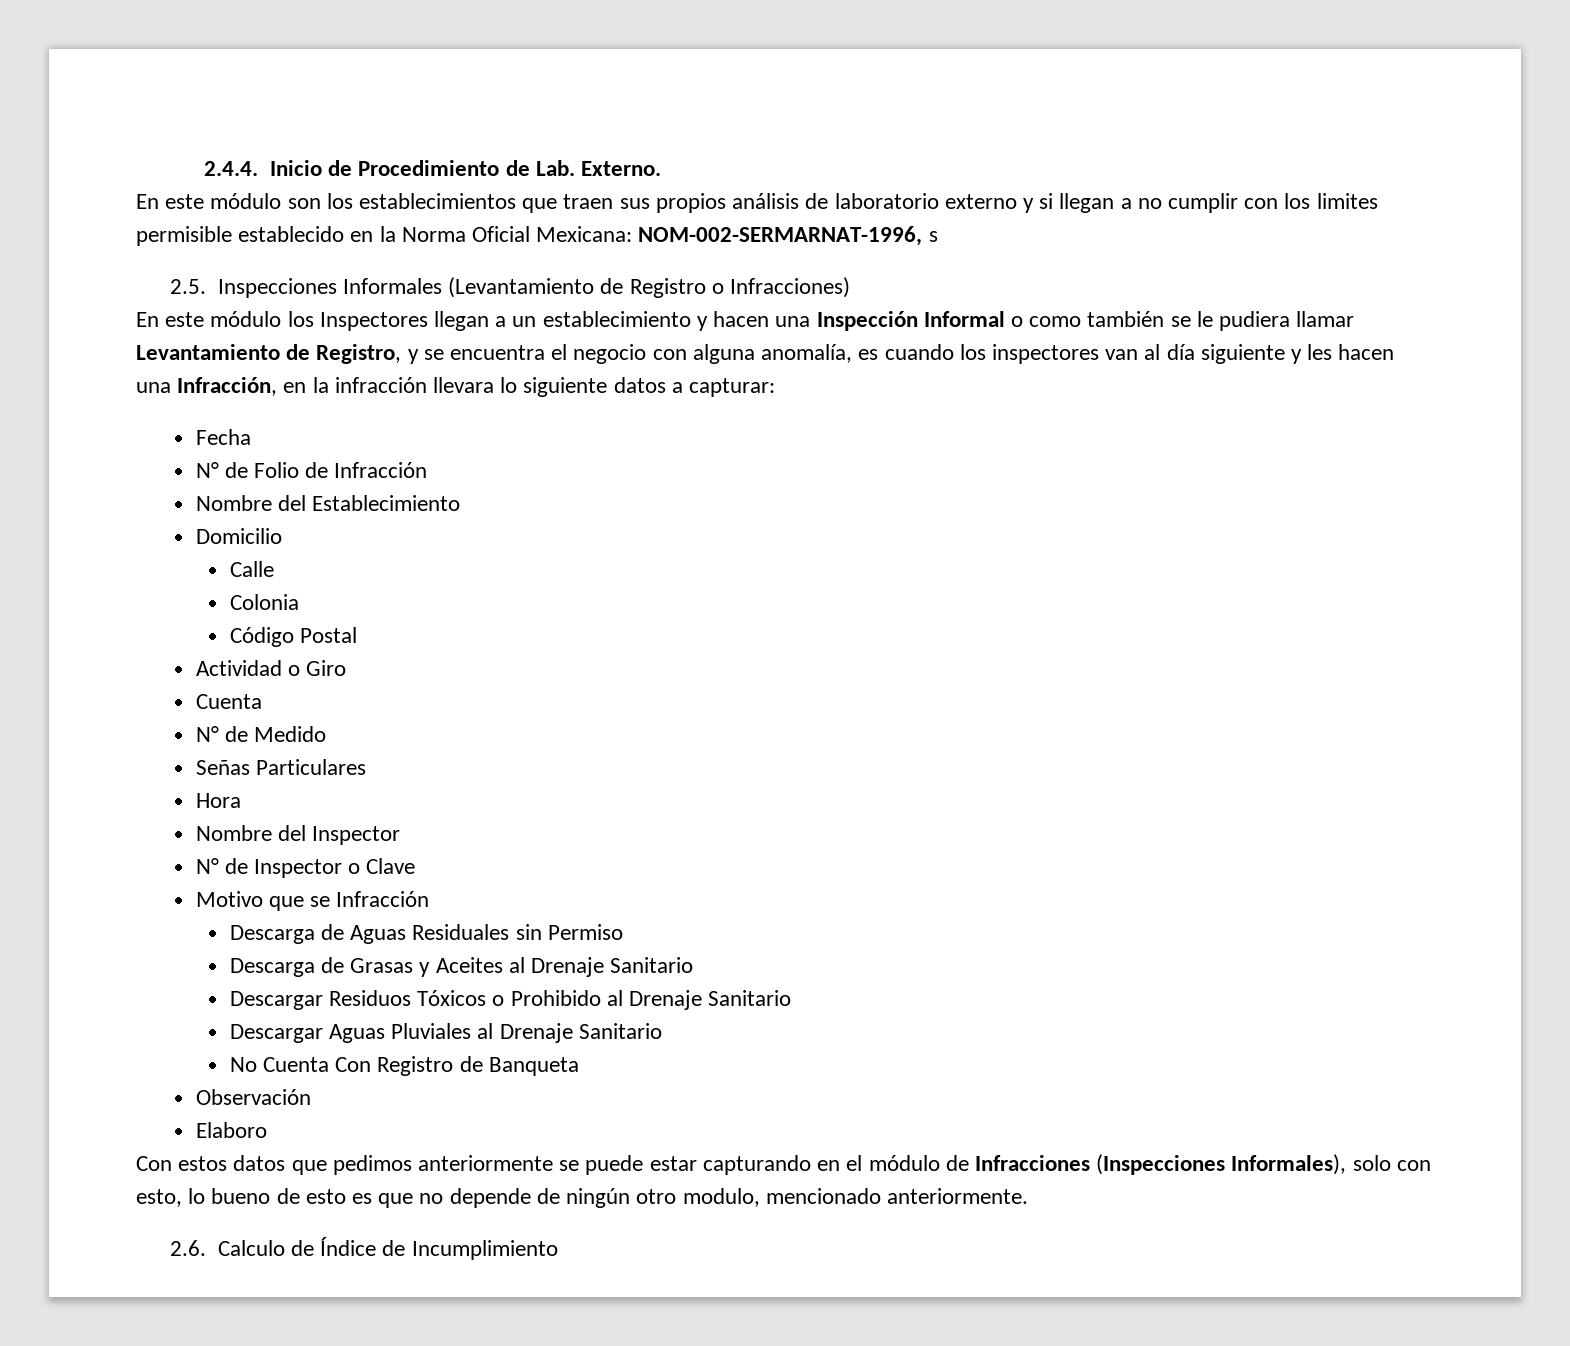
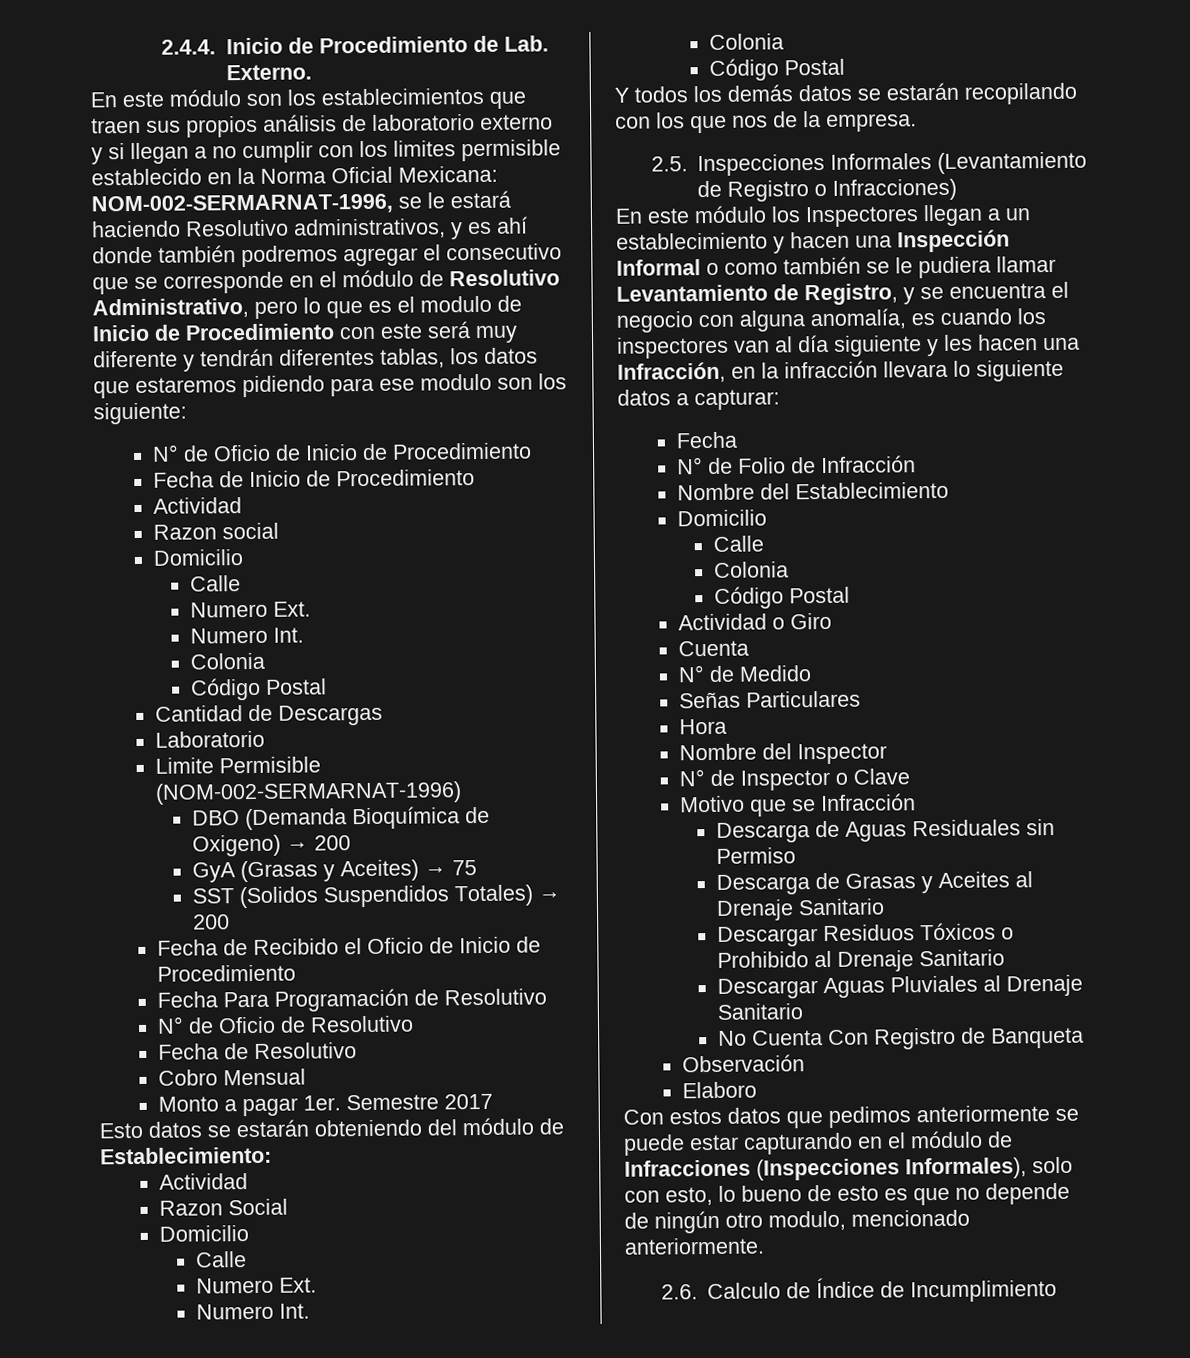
- En este módulo son los establecimientos que traen sus propios análisis de laboratorio externo y si llegan a no cumplir con los limites permisible establecido en la Norma Oficial Mexicana: NOM-002-SERMARNAT-1996, s
+ En este módulo son los establecimientos que traen sus propios análisis de laboratorio externo y si llegan a no cumplir con los limites permisible establecido en la Norma Oficial Mexicana: NOM-002-SERMARNAT-1996, se le estará haciendo Resolutivo administrativos, y es ahí donde también podremos agregar el consecutivo que se corresponde en el módulo de Resolutivo Administrativo, pero lo que es el modulo de Inicio de Procedimiento con este será muy diferente y tendrán diferentes tablas, los datos que estaremos pidiendo para ese modulo son los siguiente:
+ N° de Oficio de Inicio de Procedimiento
+ Fecha de Inicio de Procedimiento
+ Actividad
+ Razon social
+ Domicilio
+ Calle
+ Numero Ext.
+ Numero Int.
+ Colonia
+ Código Postal
+ Cantidad de Descargas
+ Laboratorio
+ Limite Permisible (NOM-002-SERMARNAT-1996)
+ DBO (Demanda Bioquímica de Oxigeno) → 200
+ GyA (Grasas y Aceites) → 75
+ SST (Solidos Suspendidos Totales) → 200
+ Fecha de Recibido el Oficio de Inicio de Procedimiento
+ Fecha Para Programación de Resolutivo
+ N° de Oficio de Resolutivo
+ Fecha de Resolutivo
+ Cobro Mensual
+ Monto a pagar 1er. Semestre 2017
+ Esto datos se estarán obteniendo del módulo de Establecimiento:
+ Actividad
+ Razon Social
+ Domicilio
+ Calle
+ Numero Ext.
+ Numero Int.
+ Colonia
+ Código Postal
+ Y todos los demás datos se estarán recopilando con los que nos de la empresa.

